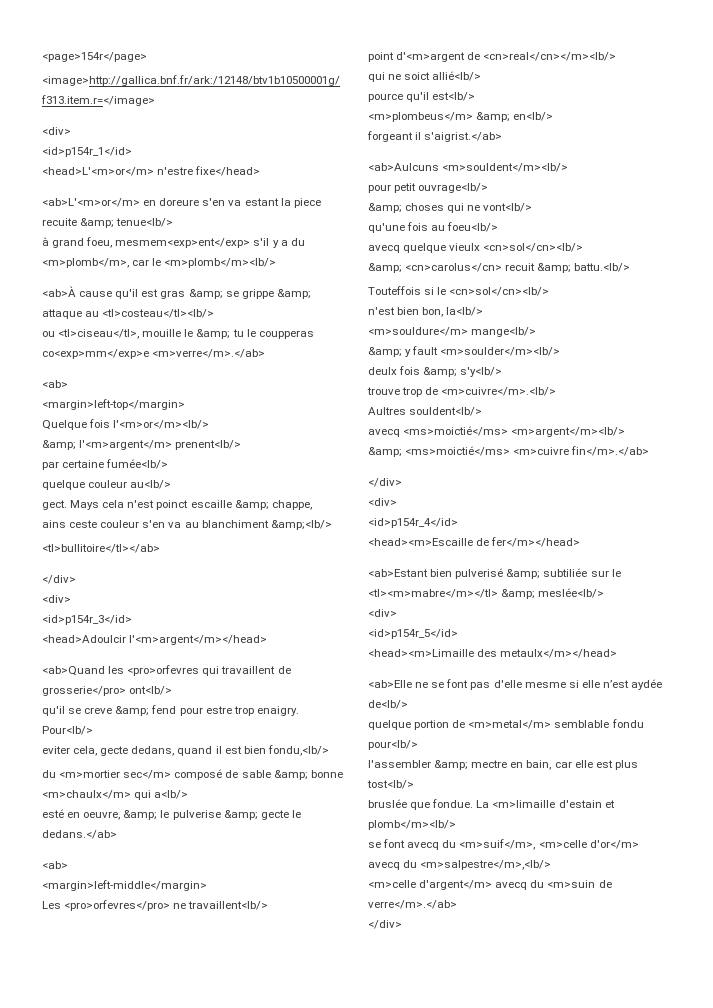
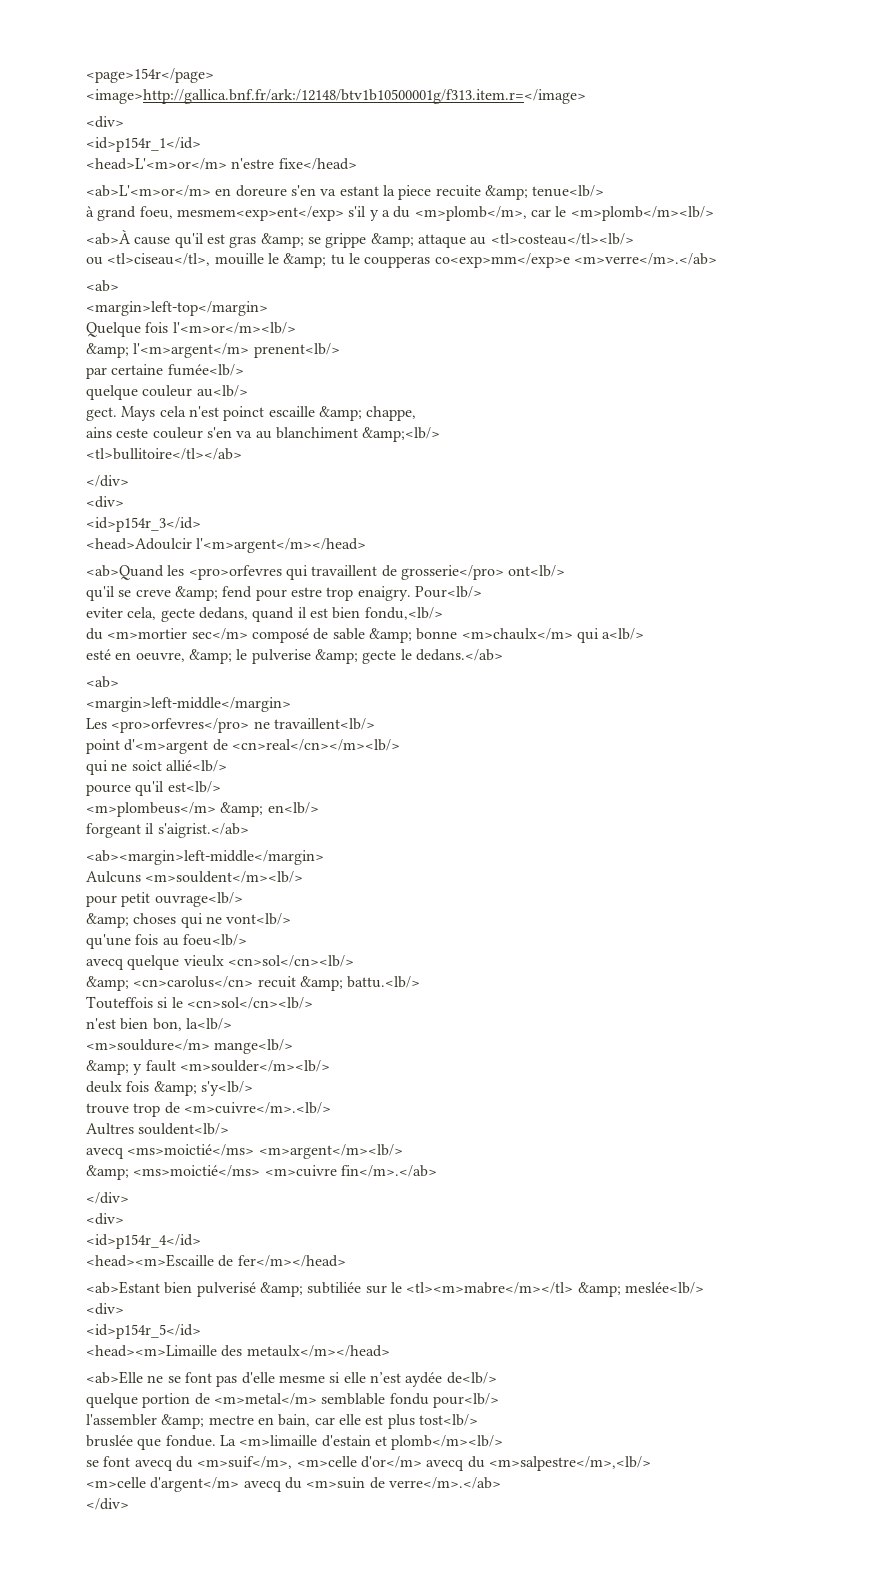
- <ab>Aulcuns <m>souldent</m><lb/>
+ <ab><margin>left-middle</margin>
+ Aulcuns <m>souldent</m><lb/>

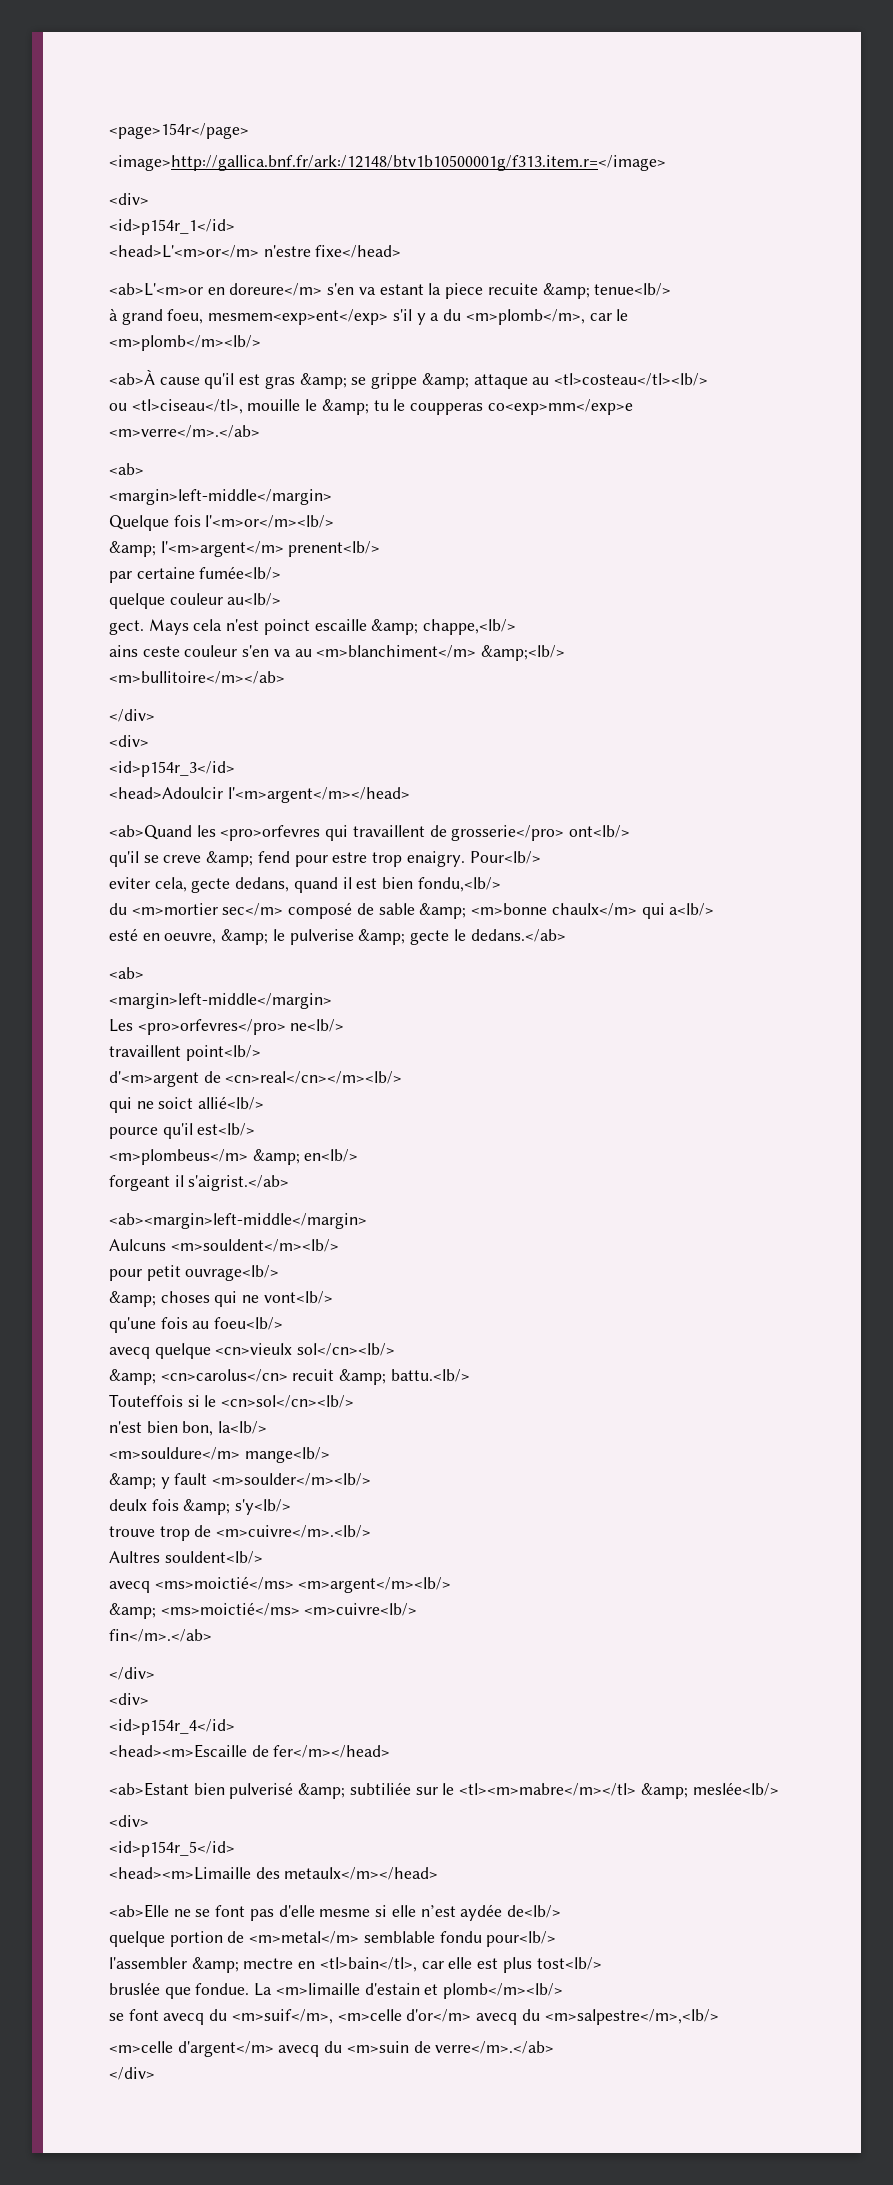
- <ab>L'<m>or</m> en doreure s'en va estant la piece recuite &amp; tenue<lb/>
+ <ab>L'<m>or en doreure</m> s'en va estant la piece recuite &amp; tenue<lb/>
  ou <tl>ciseau</tl>, mouille le &amp; tu le coupperas co<exp>mm</exp>e <m>verre</m>.</ab>
  <ab>
- <margin>left-top</margin>
+ <margin>left-middle</margin>
- Mays cela n'est poinct escaille &amp; chappe,
+ Mays cela n'est poinct escaille &amp; chappe,<lb/>
- ains ceste couleur s'en va au blanchiment &amp;<lb/>
+ ains ceste couleur s'en va au <m>blanchiment</m> &amp;<lb/>
- <tl>bullitoire</tl></ab>
+ <m>bullitoire</m></ab>
- du <m>mortier sec</m> composé de sable &amp; bonne <m>chaulx</m> qui a<lb/>
+ du <m>mortier sec</m> composé de sable &amp; <m>bonne chaulx</m> qui a<lb/>
- Les <pro>orfevres</pro> ne travaillent<lb/>
- point d'<m>argent de <cn>real</cn></m><lb/>
+ Les <pro>orfevres</pro> ne<lb/>
+ travaillent point<lb/>
+ d'<m>argent de <cn>real</cn></m><lb/>
- avecq quelque vieulx <cn>sol</cn><lb/>
+ avecq quelque <cn>vieulx sol</cn><lb/>
- &amp; <ms>moictié</ms> <m>cuivre fin</m>.</ab>
+ &amp; <ms>moictié</ms> <m>cuivre<lb/>
+ fin</m>.</ab>
- l'assembler &amp; mectre en bain, car elle est plus tost<lb/>
+ l'assembler &amp; mectre en <tl>bain</tl>, car elle est plus tost<lb/>

